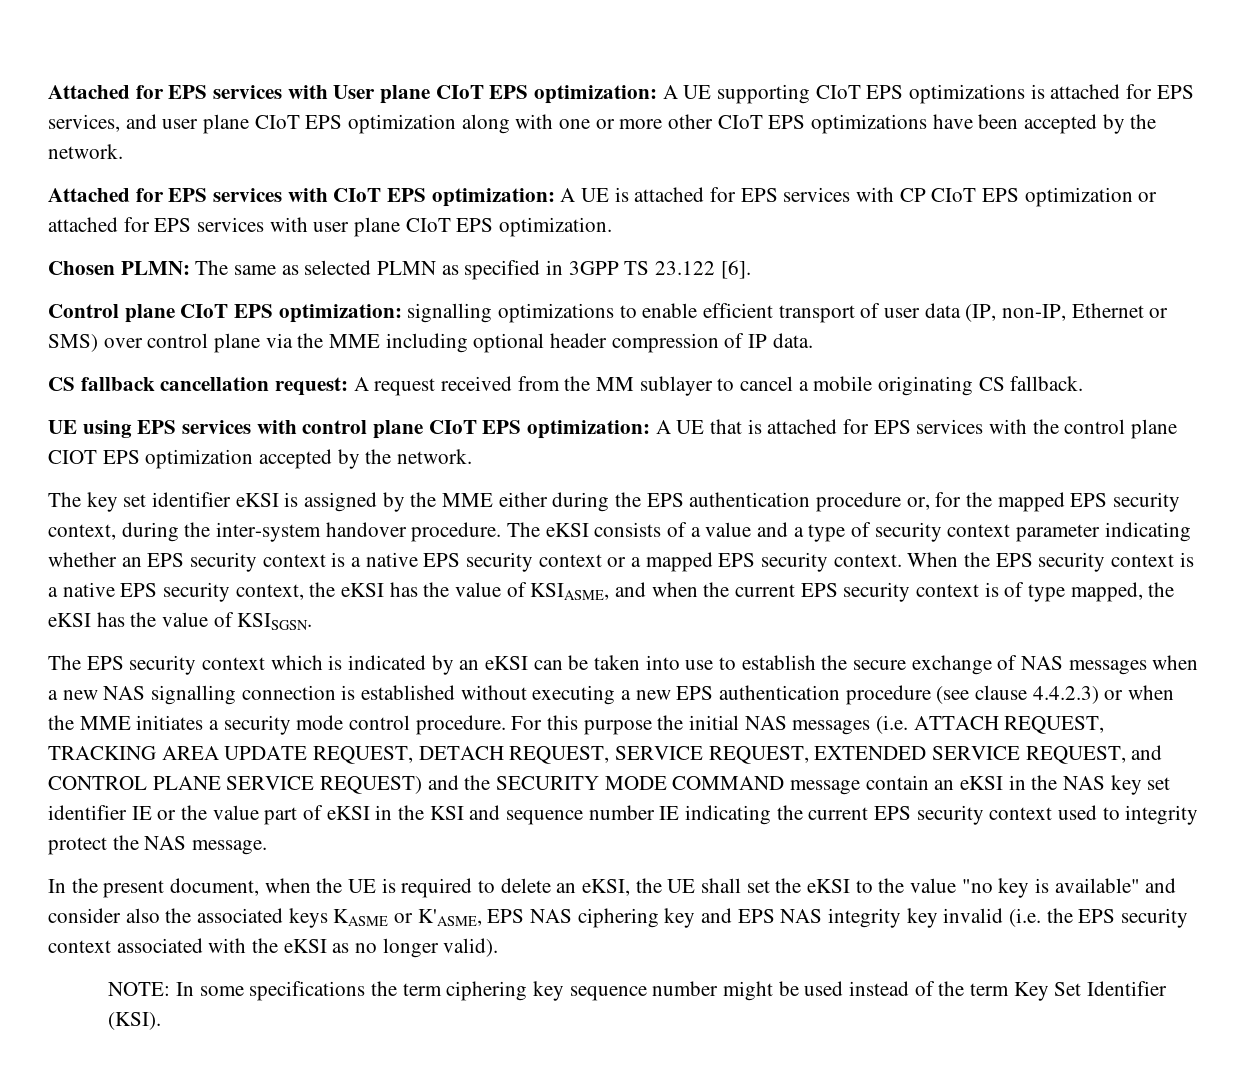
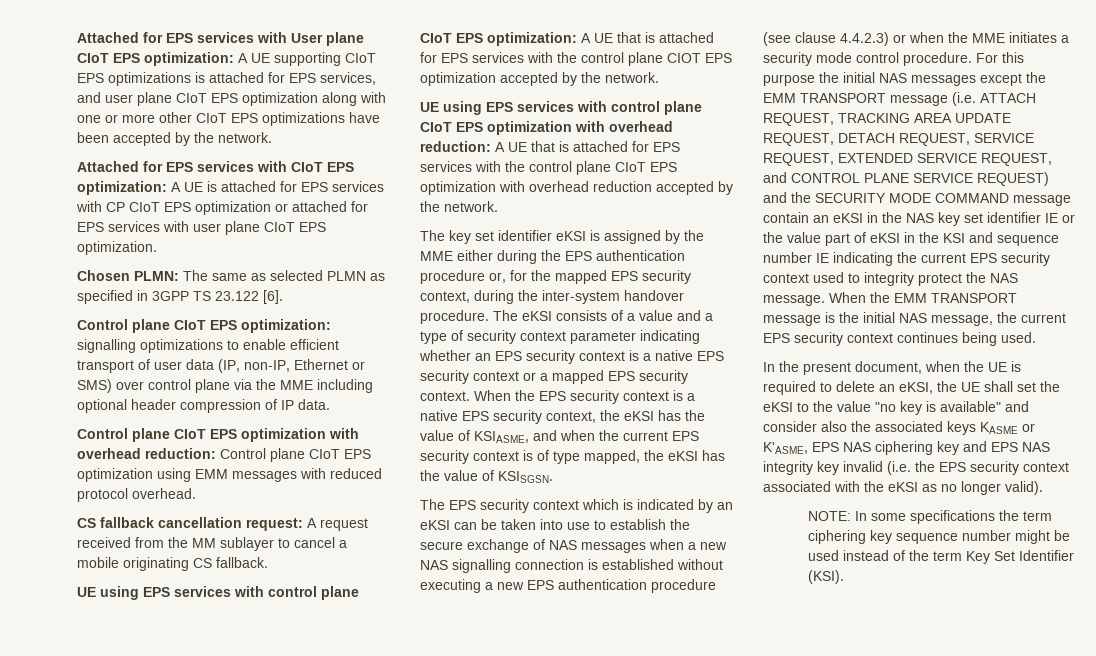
+ Control plane CIoT EPS optimization with overhead reduction: Control plane CIoT EPS optimization using EMM messages with reduced protocol overhead.
+ UE using EPS services with control plane CIoT EPS optimization with overhead reduction: A UE that is attached for EPS services with the control plane CIoT EPS optimization with overhead reduction accepted by the network.
- For this purpose the initial NAS messages (i.e. ATTACH REQUEST, TRACKING AREA UPDATE REQUEST, DETACH REQUEST, SERVICE REQUEST, EXTENDED SERVICE REQUEST, and CONTROL PLANE SERVICE REQUEST) and the SECURITY MODE COMMAND message contain an eKSI in the NAS key set identifier IE or the value part of eKSI in the KSI and sequence number IE indicating the current EPS security context used to integrity protect the NAS message.
+ For this purpose the initial NAS messages except the EMM TRANSPORT message (i.e. ATTACH REQUEST, TRACKING AREA UPDATE REQUEST, DETACH REQUEST, SERVICE REQUEST, EXTENDED SERVICE REQUEST, and CONTROL PLANE SERVICE REQUEST) and the SECURITY MODE COMMAND message contain an eKSI in the NAS key set identifier IE or the value part of eKSI in the KSI and sequence number IE indicating the current EPS security context used to integrity protect the NAS message. When the EMM TRANSPORT message is the initial NAS message, the current EPS security context continues being used.

